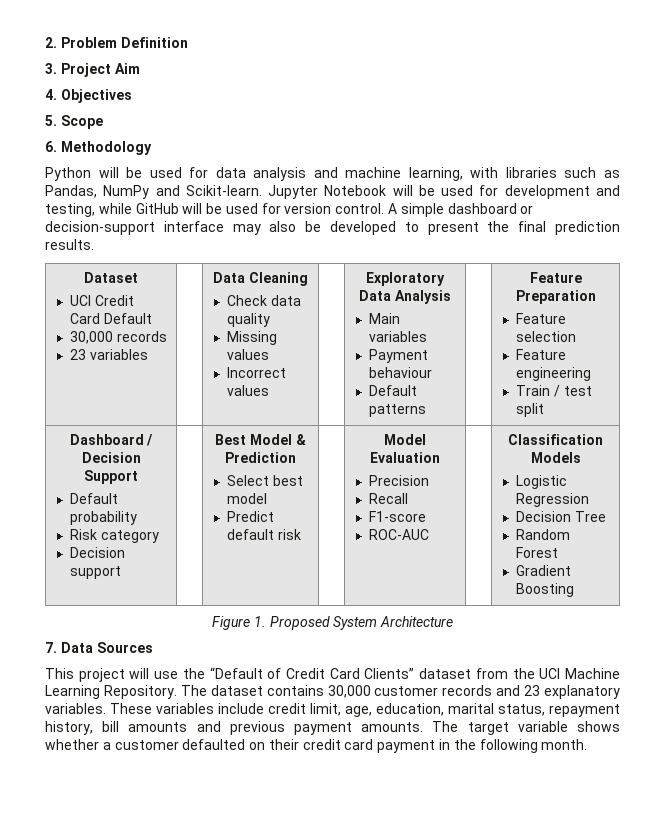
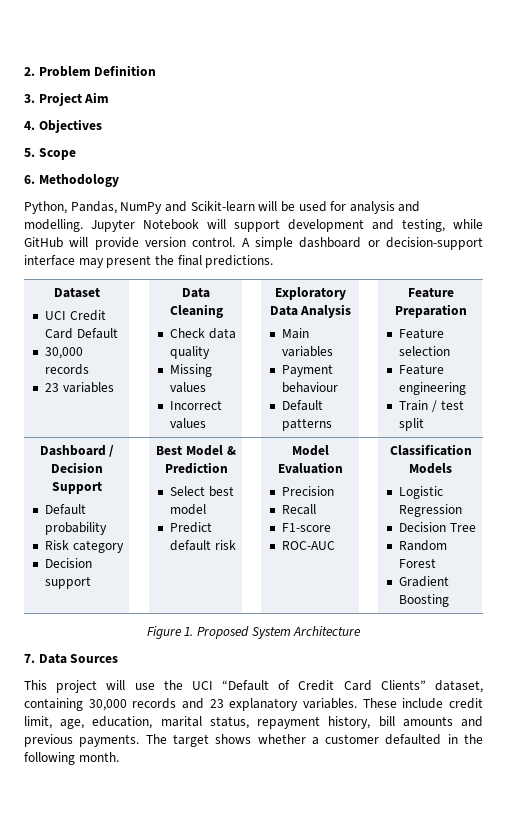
- Python will be used for data analysis and machine learning, with libraries such as Pandas, NumPy and Scikit-learn. Jupyter Notebook will be used for development and testing, while GitHub will be used for version control.
+ Python, Pandas, NumPy and Scikit-learn will be used for analysis and modelling. Jupyter Notebook will support development and testing, while GitHub will provide version control.
- A simple dashboard or decision-support interface may also be developed to present the final prediction results.
+ A simple dashboard or decision-support interface may present the final predictions.
- This project will use the “Default of Credit Card Clients” dataset from the UCI Machine Learning Repository. The dataset contains 30,000 customer records and 23 explanatory variables.
+ This project will use the UCI “Default of Credit Card Clients” dataset, containing 30,000 records and 23 explanatory variables.
- These variables include credit limit, age, education, marital status, repayment history, bill amounts and previous payment amounts.
+ These include credit limit, age, education, marital status, repayment history, bill amounts and previous payments.
- The target variable shows whether a customer defaulted on their credit card payment in the following month.
+ The target shows whether a customer defaulted in the following month.

